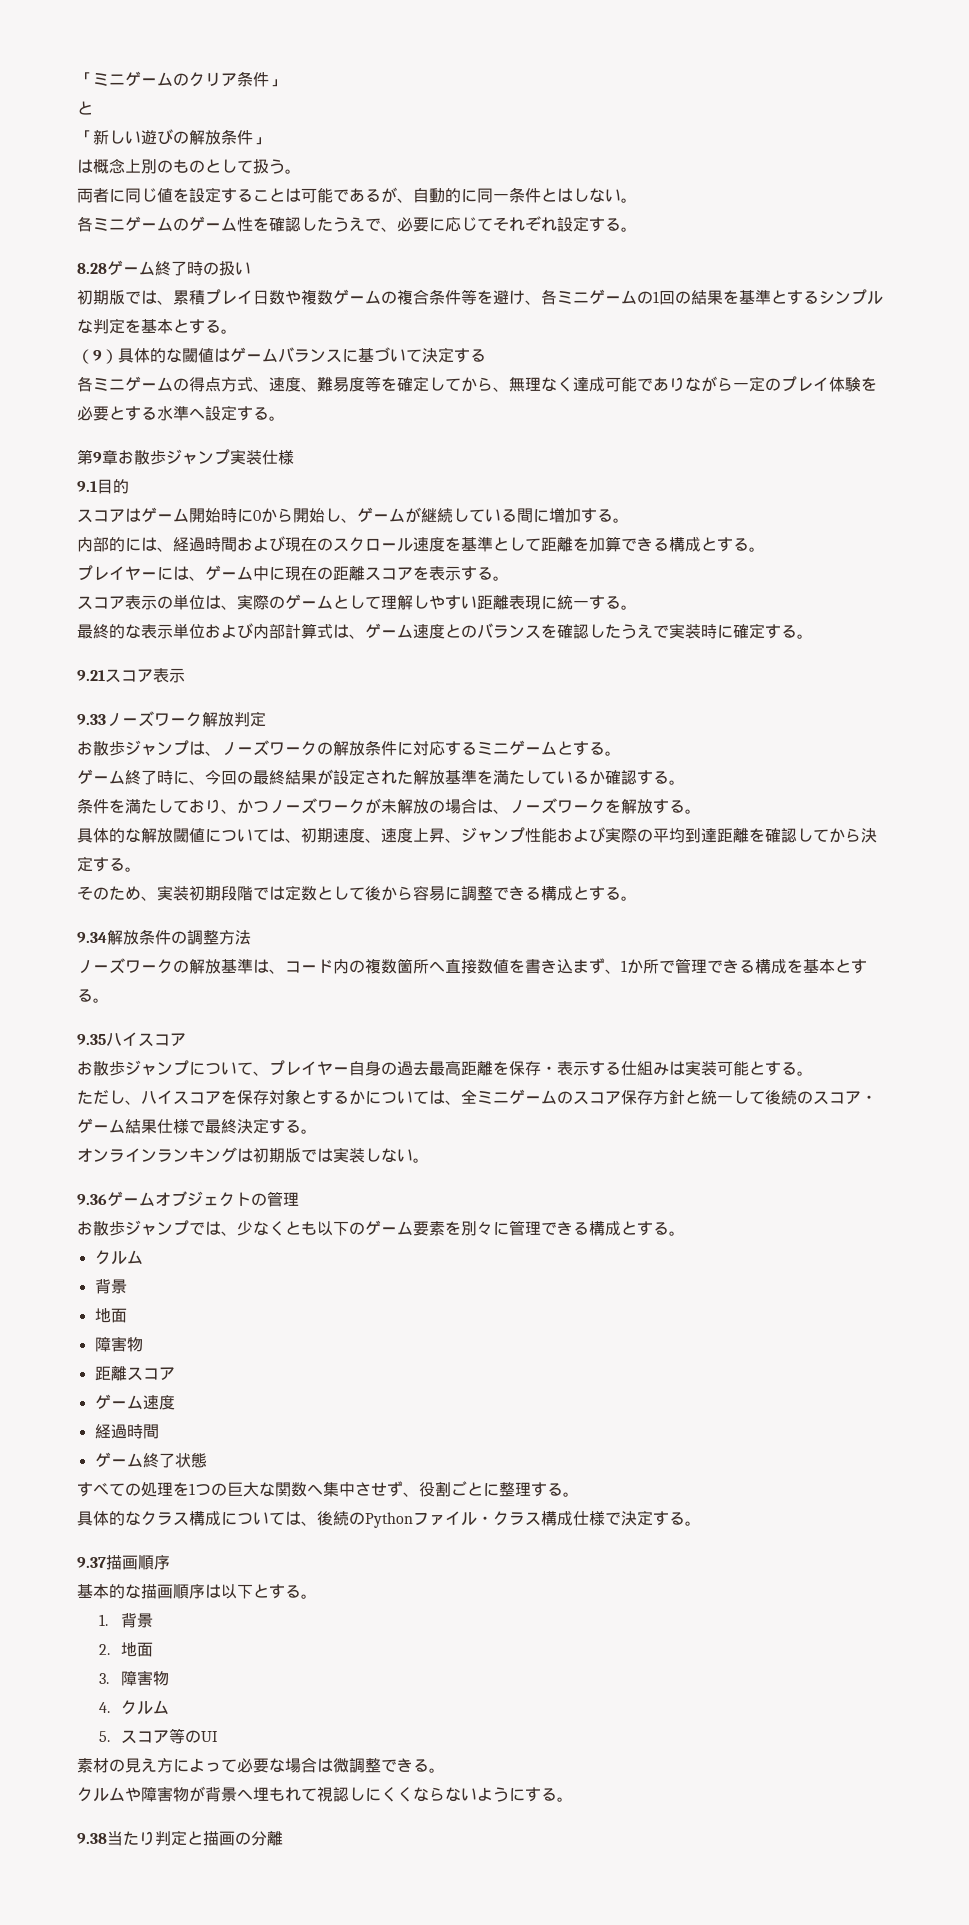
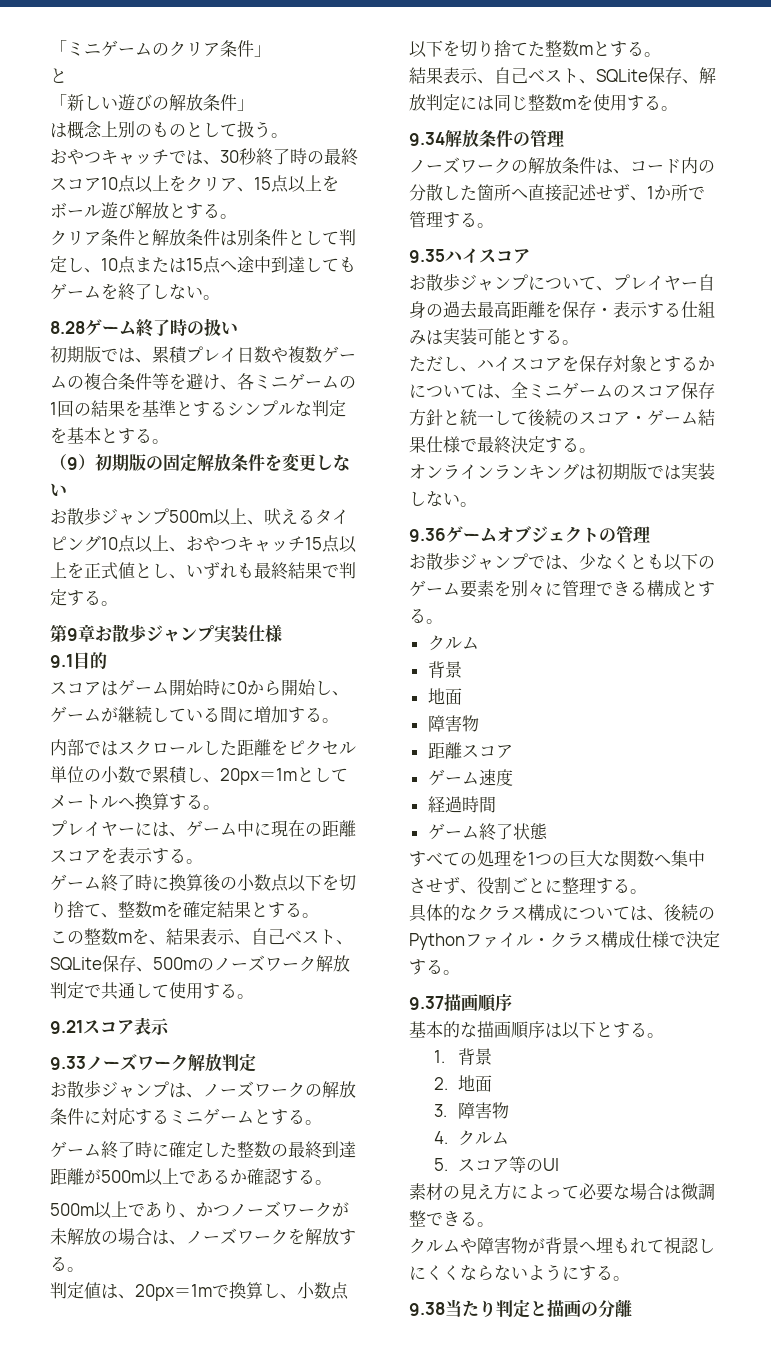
- 両者に同じ値を設定することは可能であるが、自動的に同一条件とはしない。
- 各ミニゲームのゲーム性を確認したうえで、必要に応じてそれぞれ設定する。
+ おやつキャッチでは、30秒終了時の最終スコア10点以上をクリア、15点以上をボール遊び解放とする。
+ クリア条件と解放条件は別条件として判定し、10点または15点へ途中到達してもゲームを終了しない。
- （9）具体的な閾値はゲームバランスに基づいて決定する
- 各ミニゲームの得点方式、速度、難易度等を確定してから、無理なく達成可能でありながら一定のプレイ体験を必要とする水準へ設定する。
+ （9）初期版の固定解放条件を変更しない
+ お散歩ジャンプ500m以上、吠えるタイピング10点以上、おやつキャッチ15点以上を正式値とし、いずれも最終結果で判定する。
- 内部的には、経過時間および現在のスクロール速度を基準として距離を加算できる構成とする。
+ 内部ではスクロールした距離をピクセル単位の小数で累積し、20px＝1mとしてメートルへ換算する。
- スコア表示の単位は、実際のゲームとして理解しやすい距離表現に統一する。
- 最終的な表示単位および内部計算式は、ゲーム速度とのバランスを確認したうえで実装時に確定する。
+ ゲーム終了時に換算後の小数点以下を切り捨て、整数mを確定結果とする。
+ この整数mを、結果表示、自己ベスト、SQLite保存、500mのノーズワーク解放判定で共通して使用する。
- ゲーム終了時に、今回の最終結果が設定された解放基準を満たしているか確認する。
+ ゲーム終了時に確定した整数の最終到達距離が500m以上であるか確認する。
- 条件を満たしており、かつノーズワークが未解放の場合は、ノーズワークを解放する。
+ 500m以上であり、かつノーズワークが未解放の場合は、ノーズワークを解放する。
- 具体的な解放閾値については、初期速度、速度上昇、ジャンプ性能および実際の平均到達距離を確認してから決定する。
- そのため、実装初期段階では定数として後から容易に調整できる構成とする。
+ 判定値は、20px＝1mで換算し、小数点以下を切り捨てた整数mとする。
+ 結果表示、自己ベスト、SQLite保存、解放判定には同じ整数mを使用する。
- 9.34解放条件の調整方法
- ノーズワークの解放基準は、コード内の複数箇所へ直接数値を書き込まず、1か所で管理できる構成を基本とする。
+ 9.34解放条件の管理
+ ノーズワークの解放条件は、コード内の分散した箇所へ直接記述せず、1か所で管理する。

